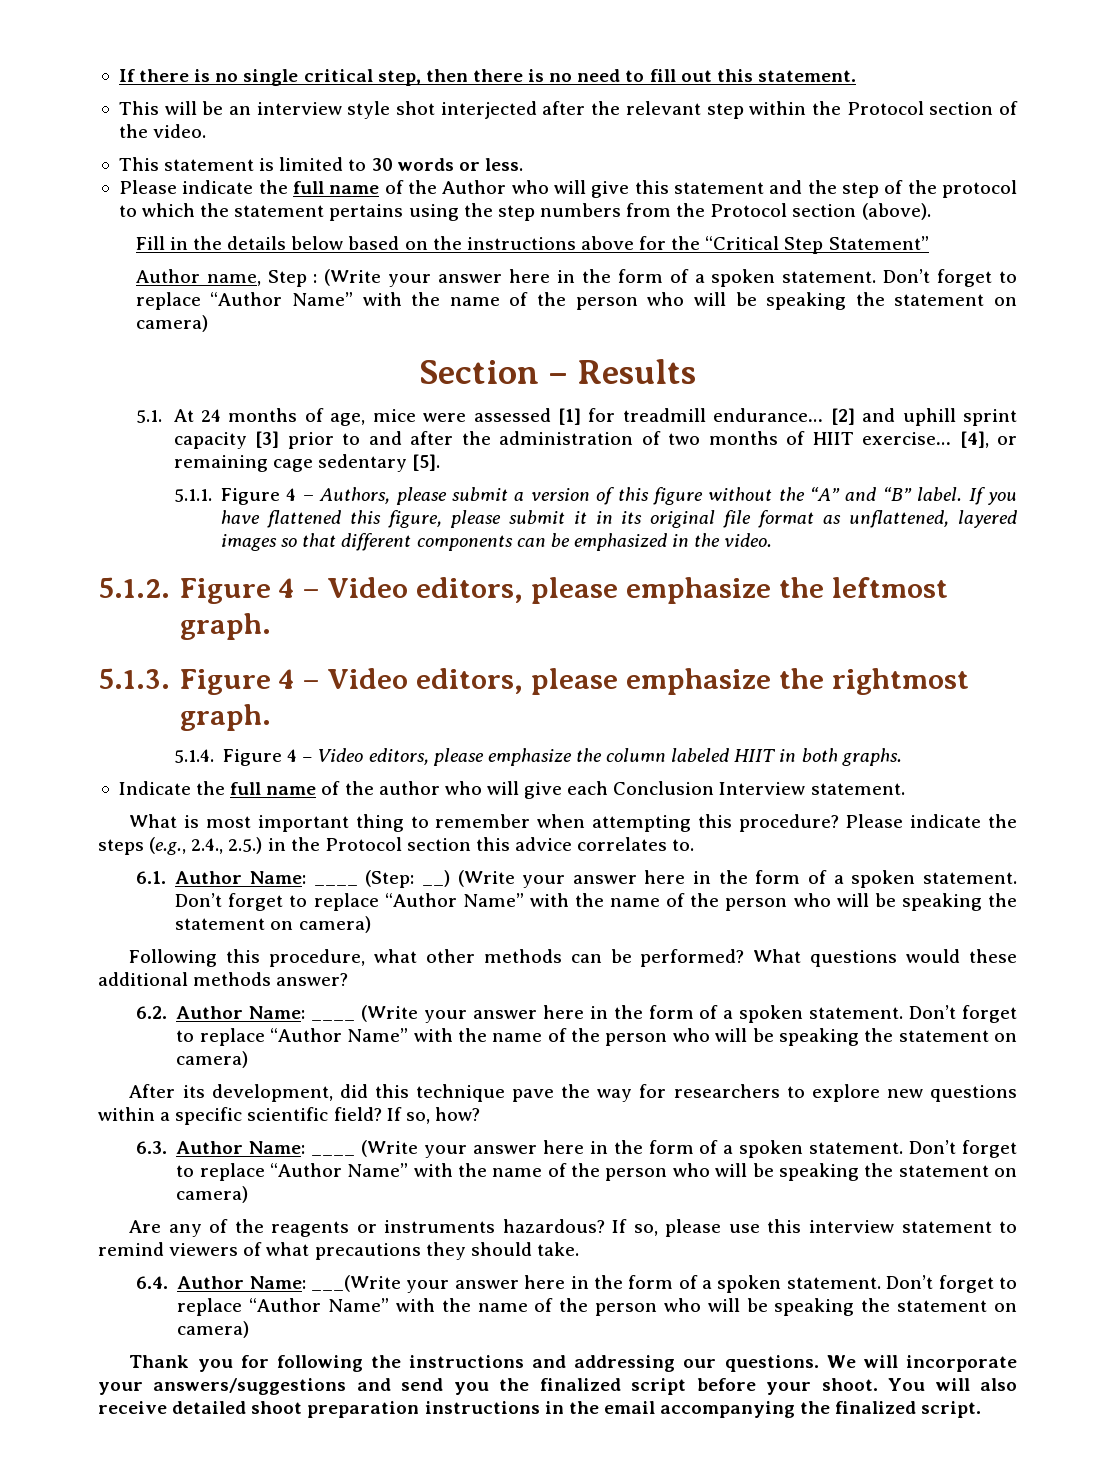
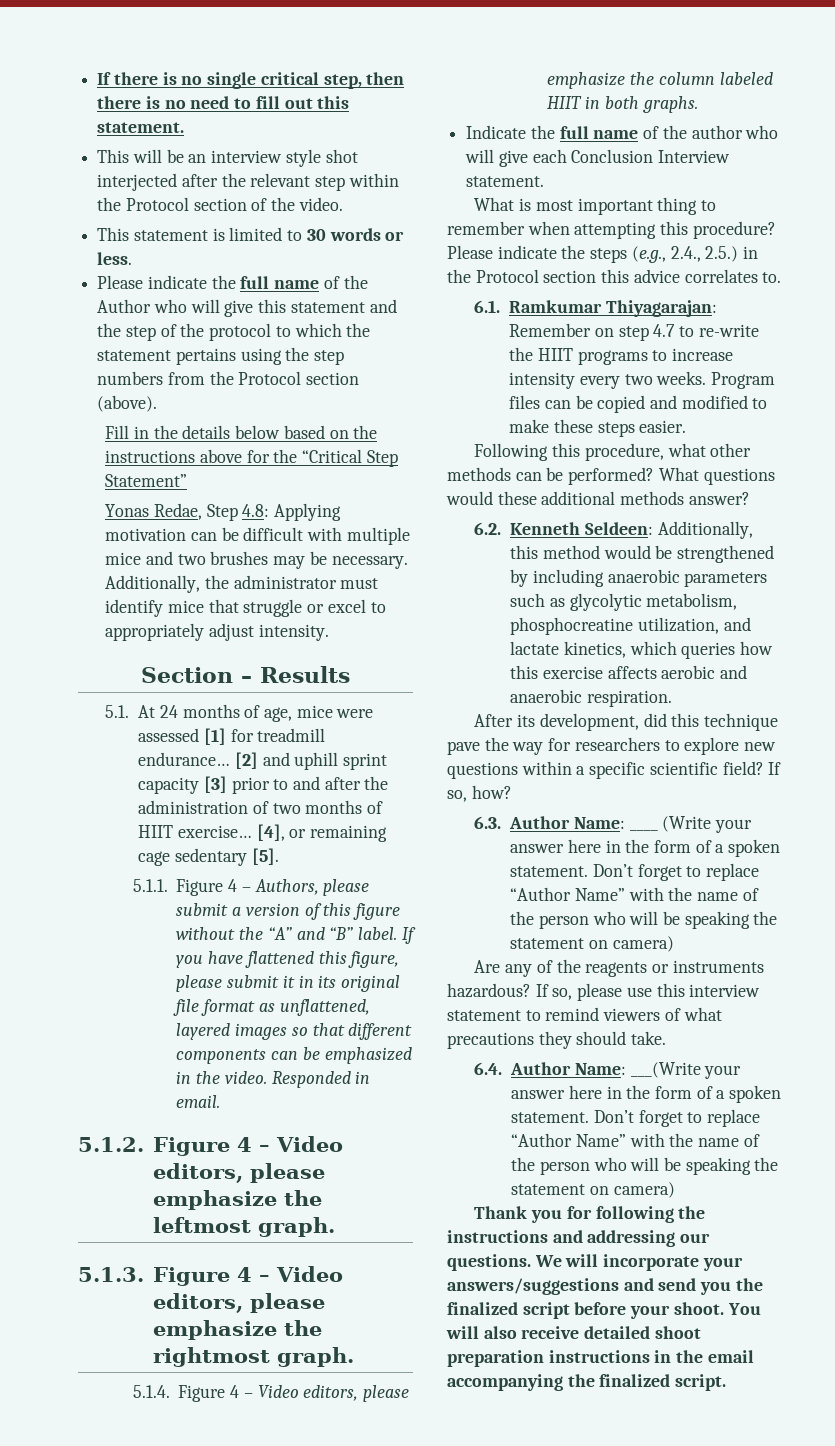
- Author name, Step : (Write your answer here in the form of a spoken statement. Don’t forget to replace “Author Name” with the name of the person who will be speaking the statement on camera)
+ Yonas Redae, Step 4.8: Applying motivation can be difficult with multiple mice and two brushes may be necessary. Additionally, the administrator must identify mice that struggle or excel to appropriately adjust intensity.
+ Responded in email.
- 6.1. Author Name: ____ (Step: __) (Write your answer here in the form of a spoken statement. Don’t forget to replace “Author Name” with the name of the person who will be speaking the statement on camera)
+ 6.1. Ramkumar Thiyagarajan: Remember on step 4.7 to re-write the HIIT programs to increase intensity every two weeks. Program files can be copied and modified to make these steps easier.
- 6.2. Author Name: ____ (Write your answer here in the form of a spoken statement. Don’t forget to replace “Author Name” with the name of the person who will be speaking the statement on camera)
+ 6.2. Kenneth Seldeen: Additionally, this method would be strengthened by including anaerobic parameters such as glycolytic metabolism, phosphocreatine utilization, and lactate kinetics, which queries how this exercise affects aerobic and anaerobic respiration.

